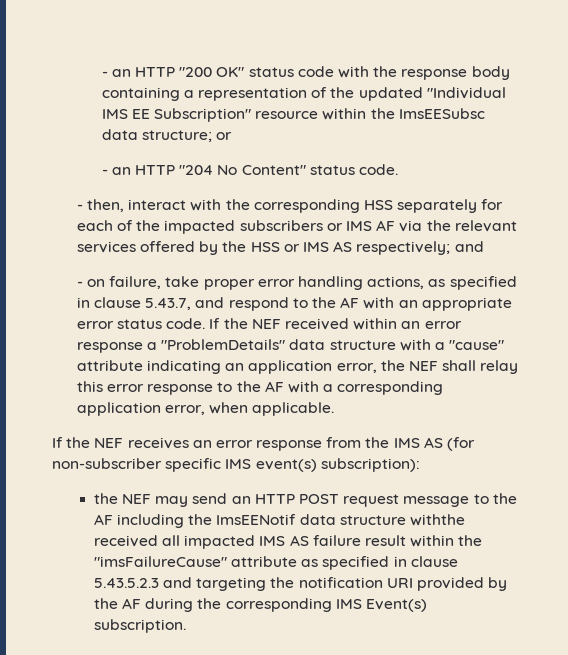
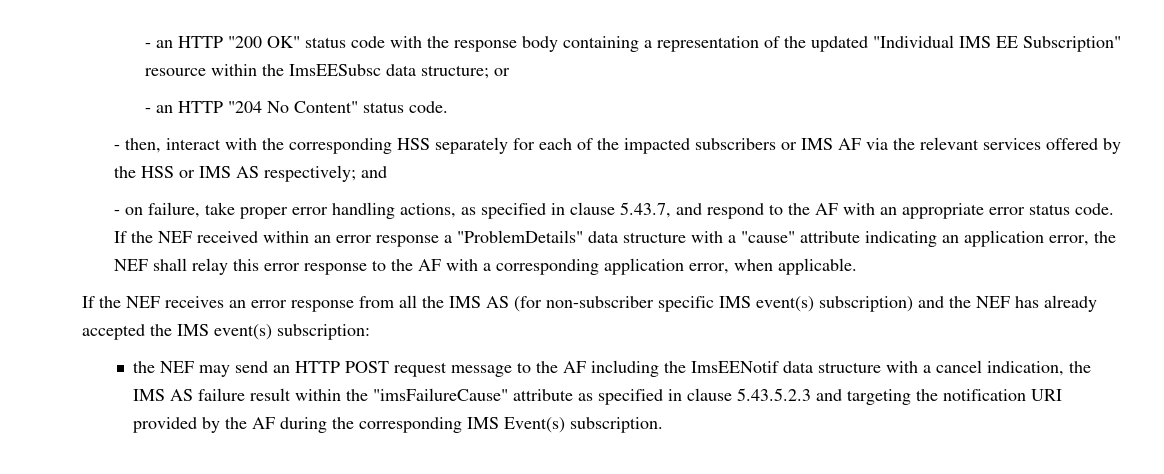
- If the NEF receives an error response from the IMS AS (for non-subscriber specific IMS event(s) subscription):
+ If the NEF receives an error response from all the IMS AS (for non-subscriber specific IMS event(s) subscription) and the NEF has already accepted the IMS event(s) subscription:
- the NEF may send an HTTP POST request message to the AF including the ImsEENotif data structure withthe received all impacted IMS AS failure result within the "imsFailureCause" attribute as specified in clause 5.43.5.2.3 and targeting the notification URI provided by the AF during the corresponding IMS Event(s) subscription.
+ the NEF may send an HTTP POST request message to the AF including the ImsEENotif data structure with a cancel indication, the IMS AS failure result within the "imsFailureCause" attribute as specified in clause 5.43.5.2.3 and targeting the notification URI provided by the AF during the corresponding IMS Event(s) subscription.

